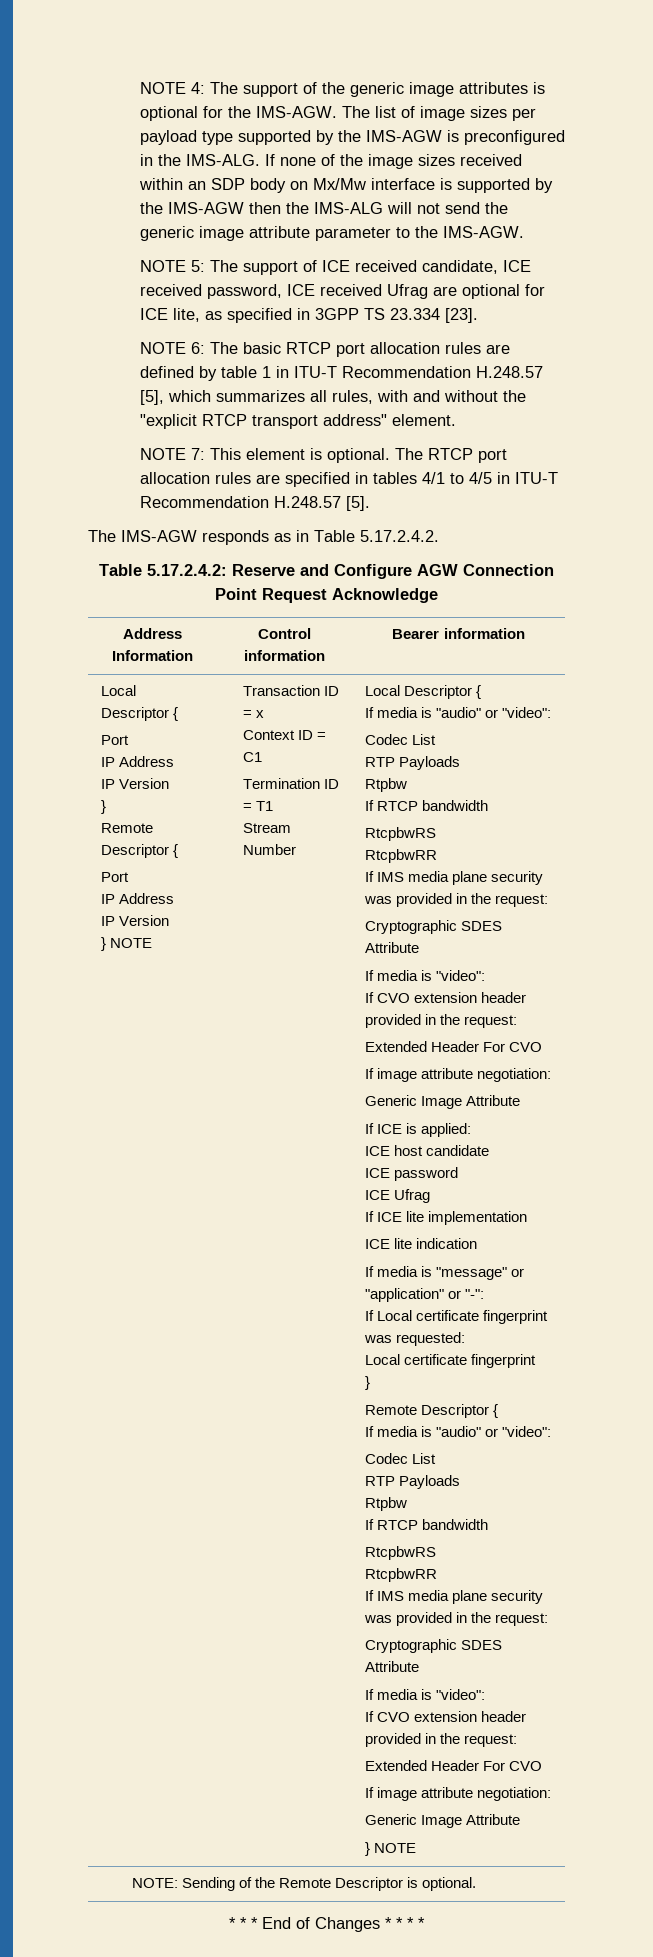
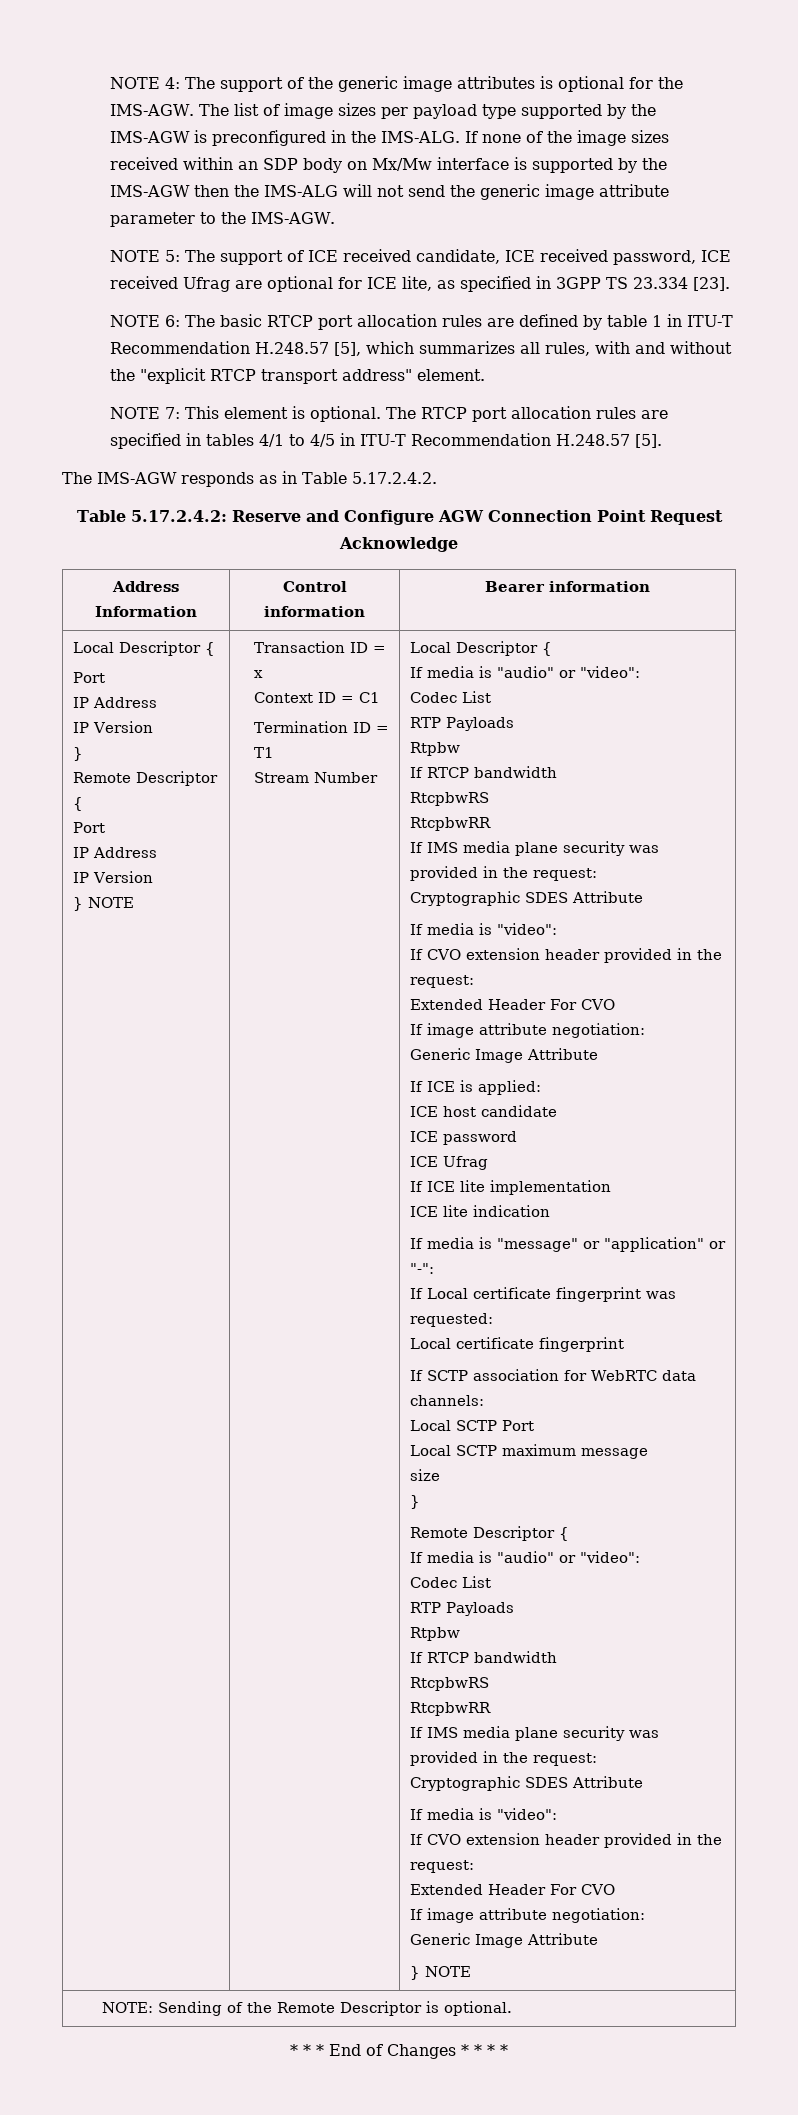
+ If SCTP association for WebRTC data channels:
+ Local SCTP Port
+ Local SCTP maximum message
+ size

